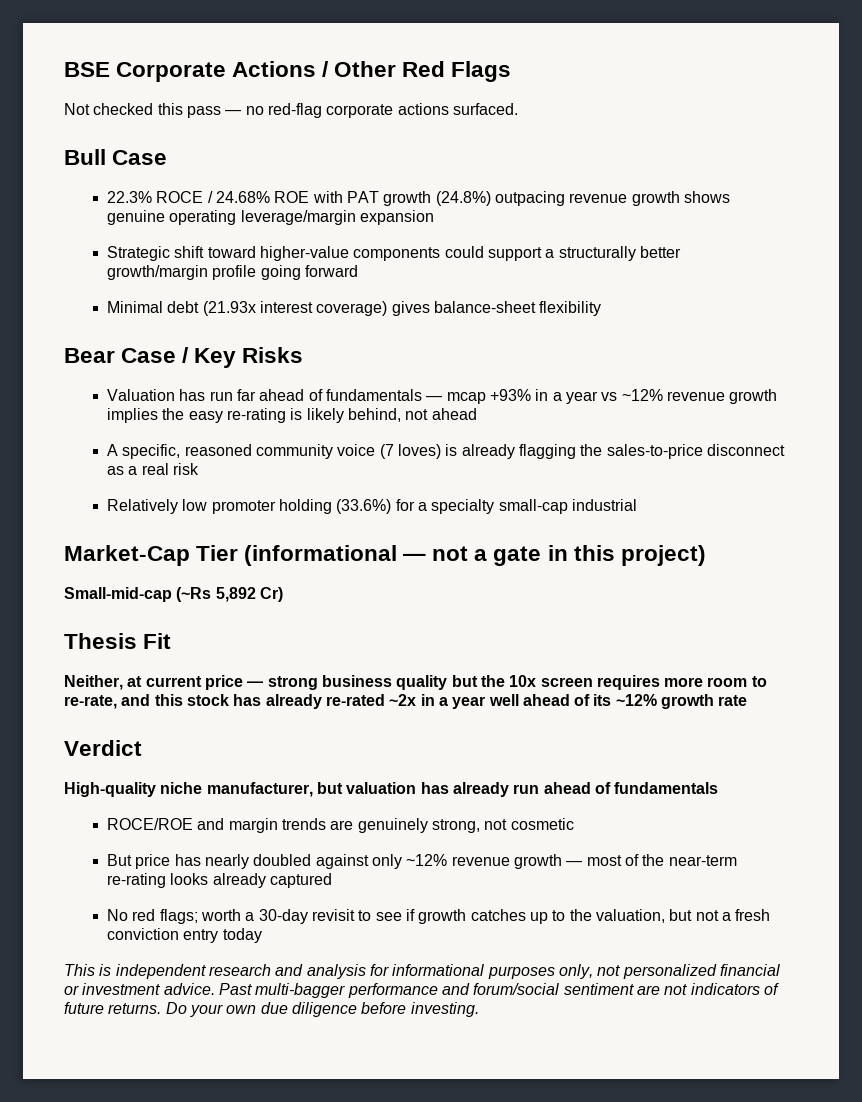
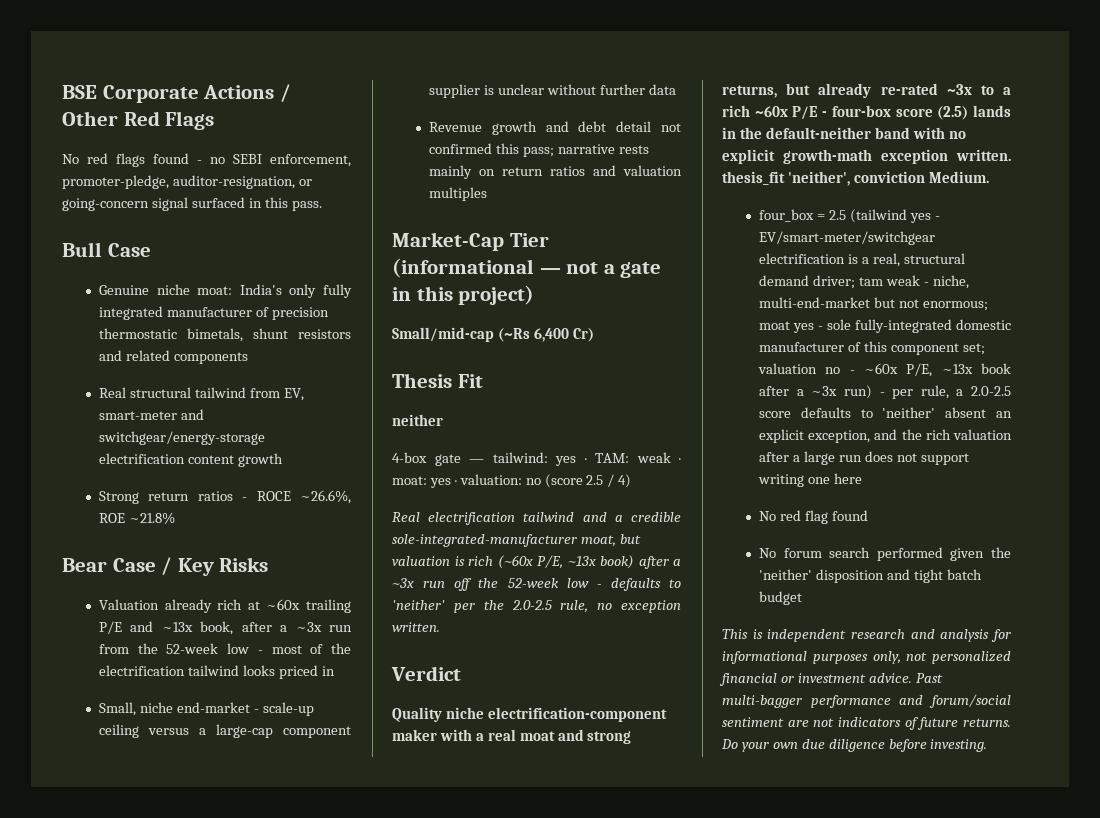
- Not checked this pass — no red-flag corporate actions surfaced.
+ No red flags found - no SEBI enforcement, promoter-pledge, auditor-resignation, or going-concern signal surfaced in this pass.
  Bull Case
- 22.3% ROCE / 24.68% ROE with PAT growth (24.8%) outpacing revenue growth shows genuine operating leverage/margin expansion
- Strategic shift toward higher-value components could support a structurally better growth/margin profile going forward
- Minimal debt (21.93x interest coverage) gives balance-sheet flexibility
+ Genuine niche moat: India's only fully integrated manufacturer of precision thermostatic bimetals, shunt resistors and related components
+ Real structural tailwind from EV, smart-meter and switchgear/energy-storage electrification content growth
+ Strong return ratios - ROCE ~26.6%, ROE ~21.8%
- Valuation has run far ahead of fundamentals — mcap +93% in a year vs ~12% revenue growth implies the easy re-rating is likely behind, not ahead
- A specific, reasoned community voice (7 loves) is already flagging the sales-to-price disconnect as a real risk
- Relatively low promoter holding (33.6%) for a specialty small-cap industrial
+ Valuation already rich at ~60x trailing P/E and ~13x book, after a ~3x run from the 52-week low - most of the electrification tailwind looks priced in
+ Small, niche end-market - scale-up ceiling versus a large-cap component supplier is unclear without further data
+ Revenue growth and debt detail not confirmed this pass; narrative rests mainly on return ratios and valuation multiples
- Small-mid-cap (~Rs 5,892 Cr)
+ Small/mid-cap (~Rs 6,400 Cr)
- Neither, at current price — strong business quality but the 10x screen requires more room to re-rate, and this stock has already re-rated ~2x in a year well ahead of its ~12% growth rate
+ neither
+ 4-box gate — tailwind: yes · TAM: weak · moat: yes · valuation: no (score 2.5 / 4)
+ Real electrification tailwind and a credible sole-integrated-manufacturer moat, but valuation is rich (~60x P/E, ~13x book) after a ~3x run off the 52-week low - defaults to 'neither' per the 2.0-2.5 rule, no exception written.
  Verdict
- High-quality niche manufacturer, but valuation has already run ahead of fundamentals
- ROCE/ROE and margin trends are genuinely strong, not cosmetic
- But price has nearly doubled against only ~12% revenue growth — most of the near-term re-rating looks already captured
- No red flags; worth a 30-day revisit to see if growth catches up to the valuation, but not a fresh conviction entry today
+ Quality niche electrification-component maker with a real moat and strong returns, but already re-rated ~3x to a rich ~60x P/E - four-box score (2.5) lands in the default-neither band with no explicit growth-math exception written. thesis_fit 'neither', conviction Medium.
+ four_box = 2.5 (tailwind yes - EV/smart-meter/switchgear electrification is a real, structural demand driver; tam weak - niche, multi-end-market but not enormous; moat yes - sole fully-integrated domestic manufacturer of this component set; valuation no - ~60x P/E, ~13x book after a ~3x run) - per rule, a 2.0-2.5 score defaults to 'neither' absent an explicit exception, and the rich valuation after a large run does not support writing one here
+ No red flag found
+ No forum search performed given the 'neither' disposition and tight batch budget

